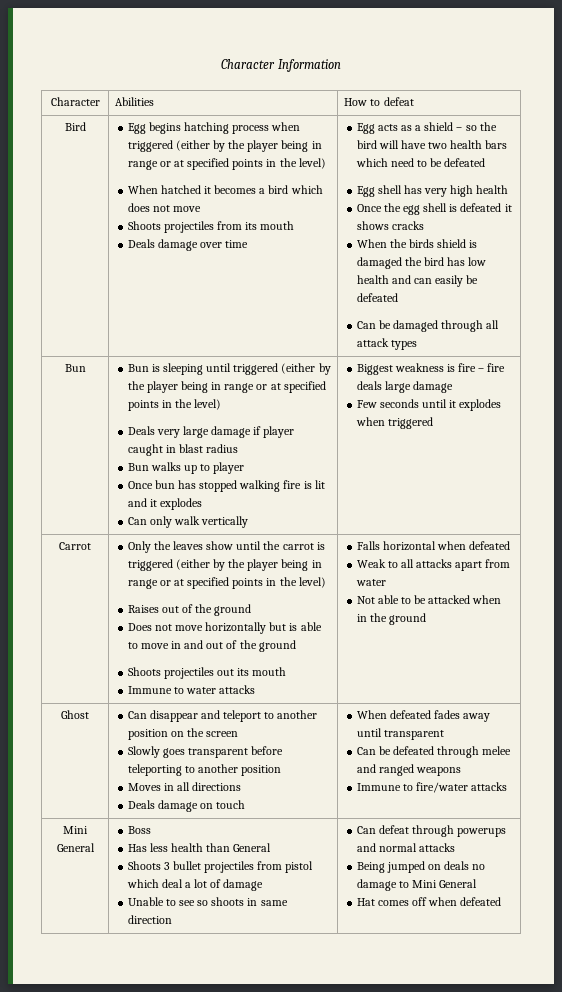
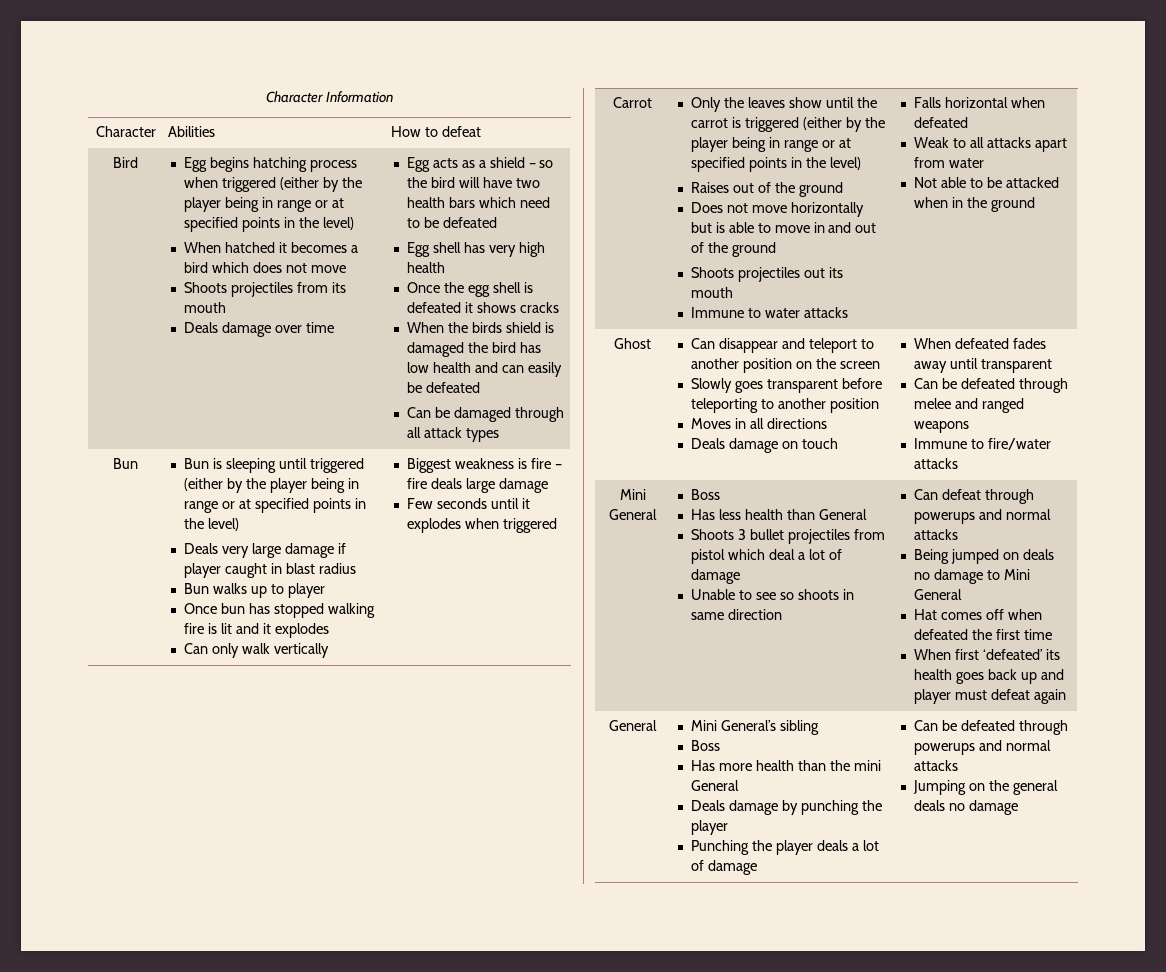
- Hat comes off when defeated
+ Hat comes off when defeated the first time
+ When first ‘defeated’ its health goes back up and player must defeat again
+ General | Mini General’s sibling
+ Boss
+ Has more health than the mini General
+ Deals damage by punching the player
+ Punching the player deals a lot of damage | Can be defeated through powerups and normal attacks
+ Jumping on the general deals no damage

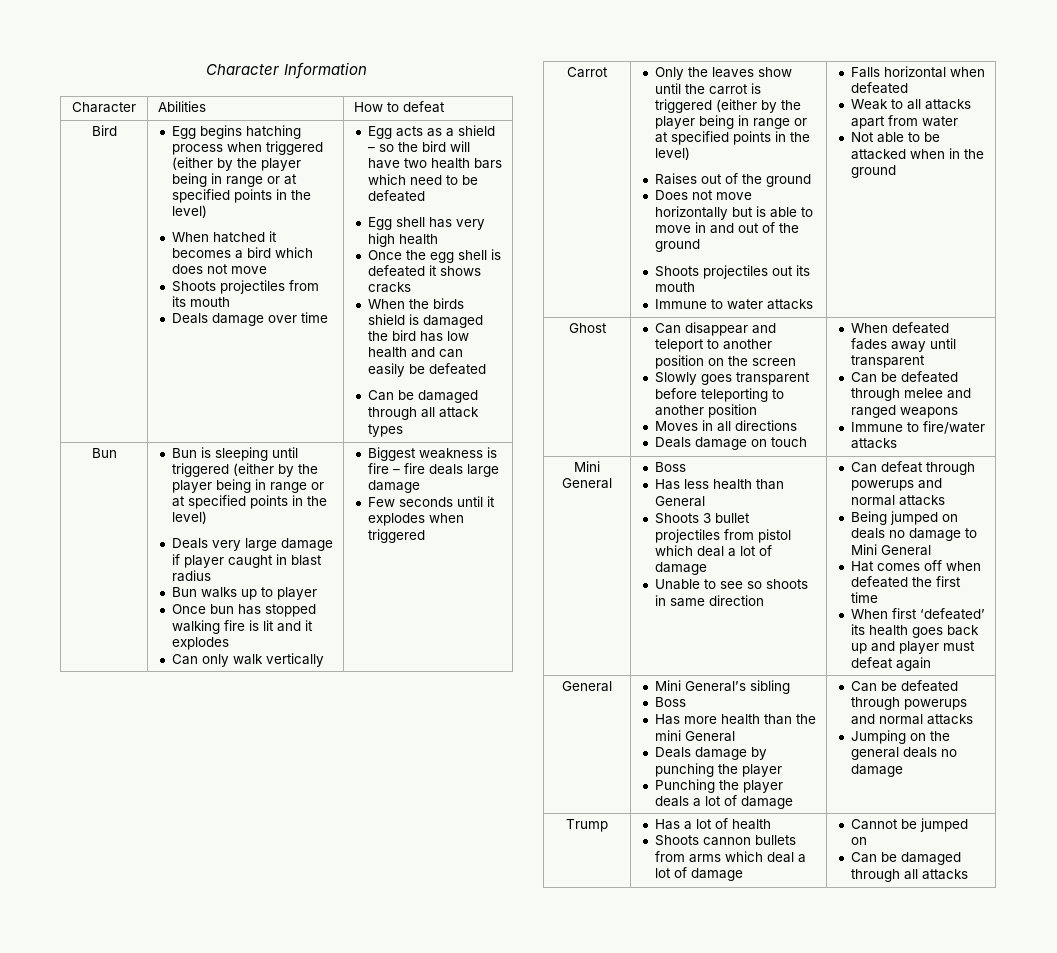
+ Trump | Has a lot of health
+ Shoots cannon bullets from arms which deal a lot of damage | Cannot be jumped on
+ Can be damaged through all attacks

